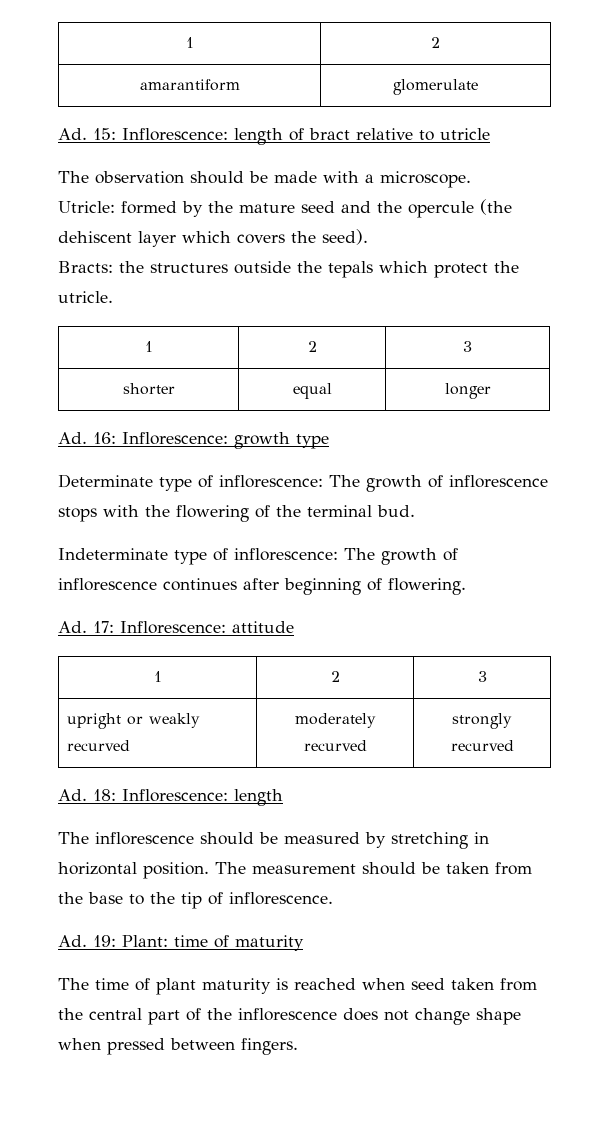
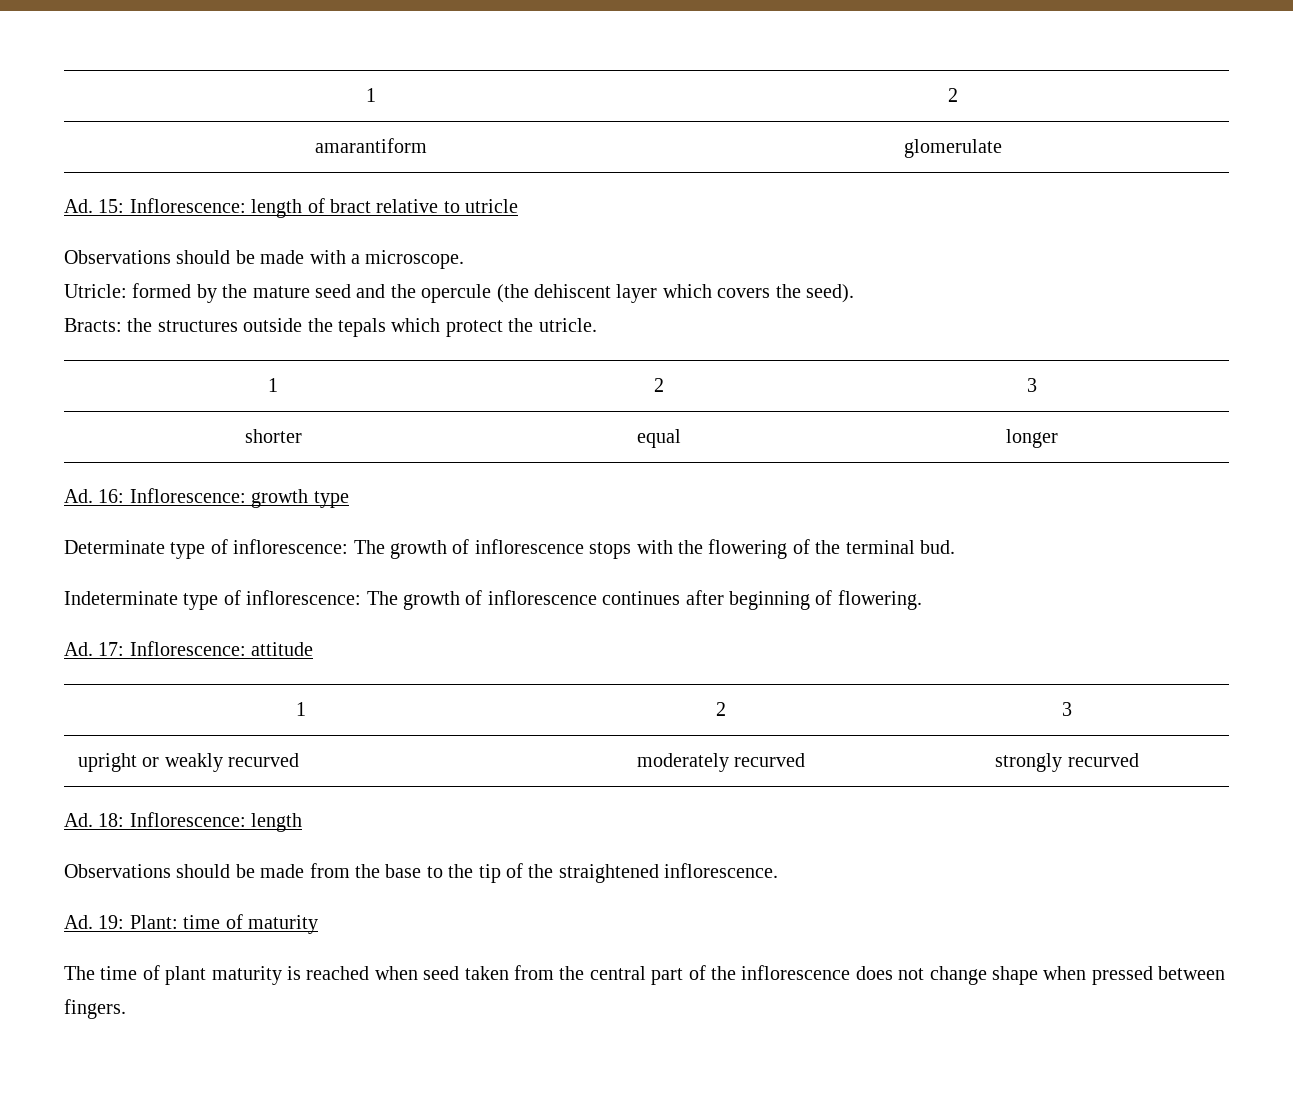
- The observation should be made with a microscope.
+ Observations should be made with a microscope.
- The inflorescence should be measured by stretching in horizontal position. The measurement should be taken from the base to the tip of inflorescence.
+ Observations should be made from the base to the tip of the straightened inflorescence.

